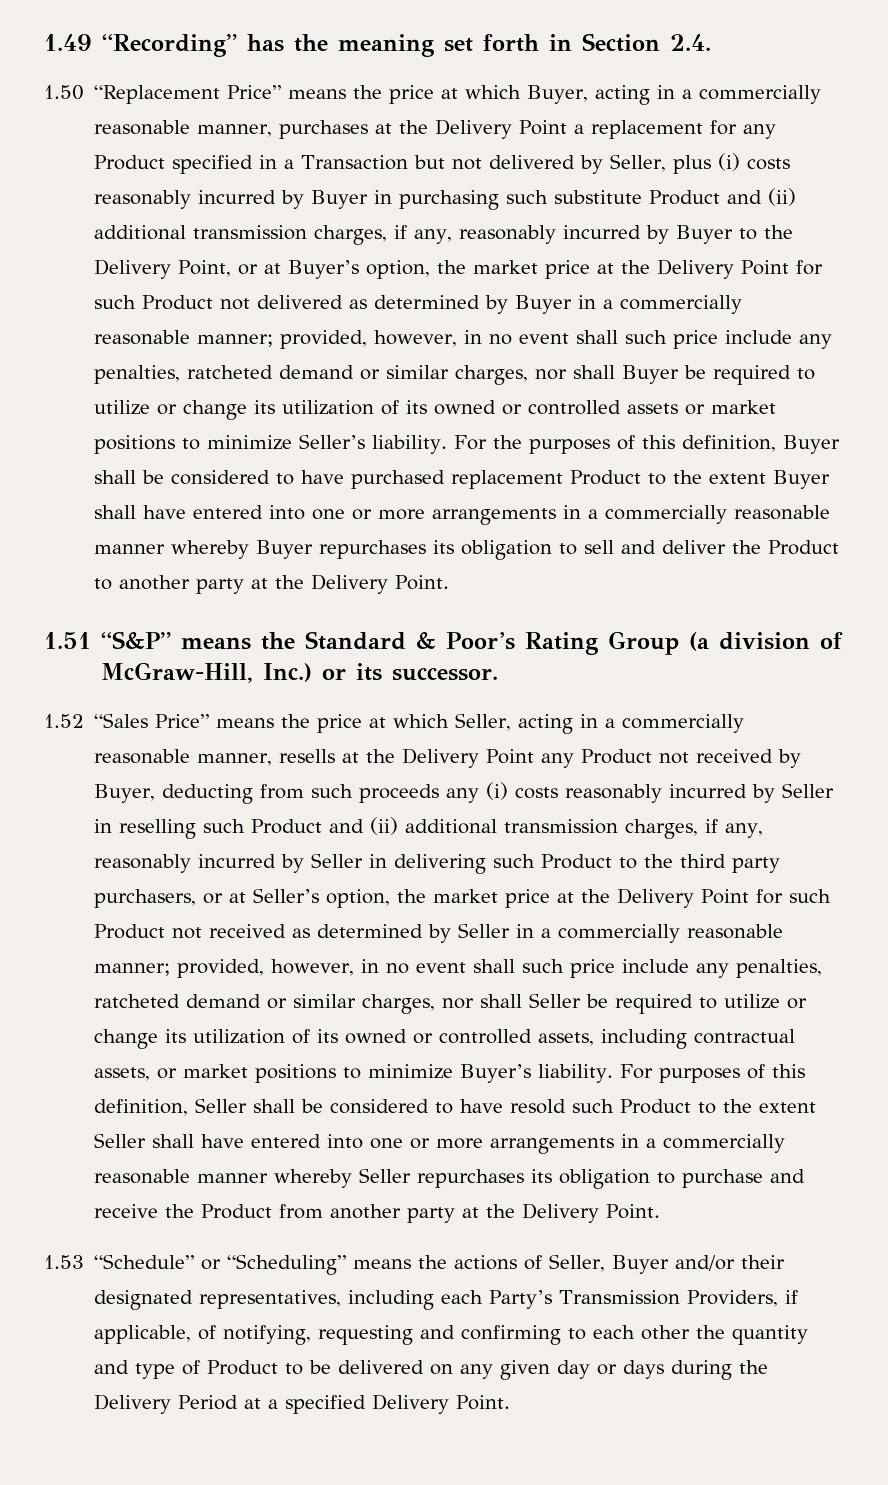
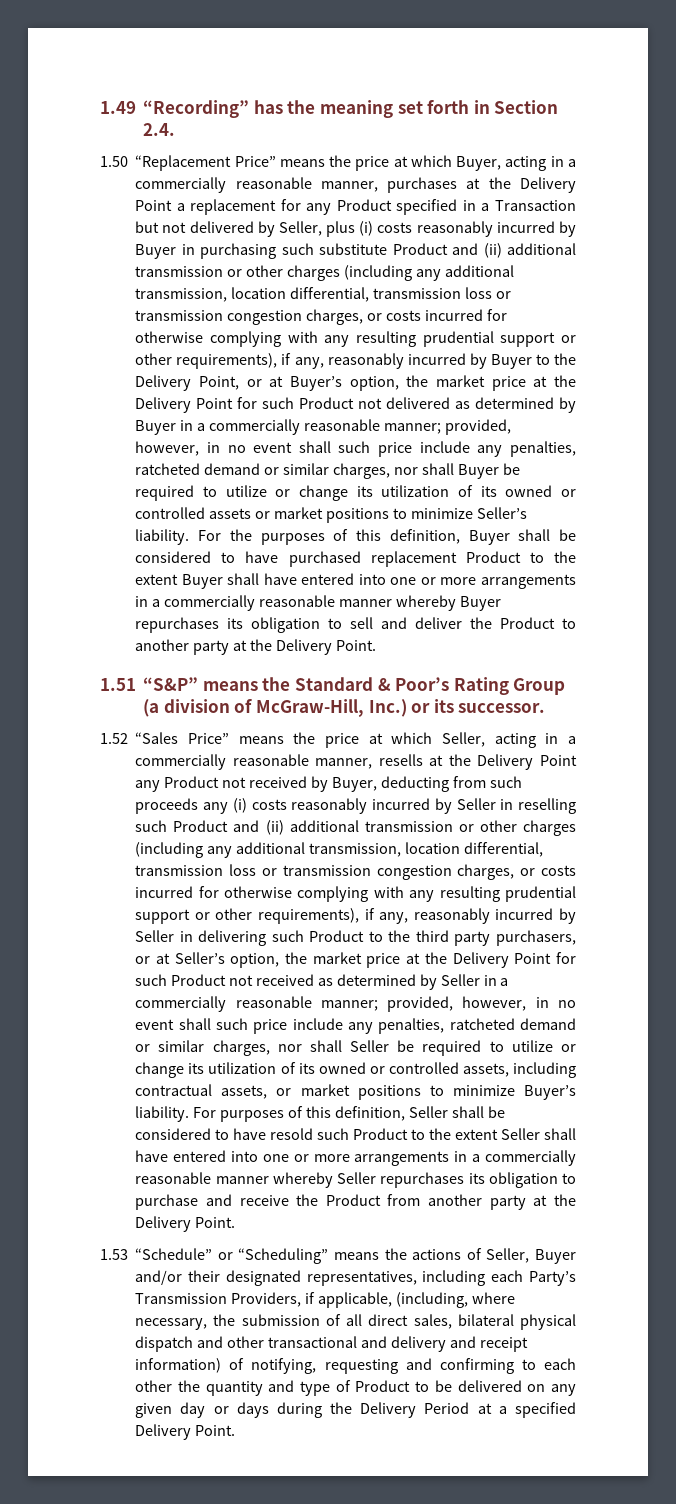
- 1.50 “Replacement Price” means the price at which Buyer, acting in a commercially reasonable manner, purchases at the Delivery Point a replacement for any Product specified in a Transaction but not delivered by Seller, plus (i) costs reasonably incurred by Buyer in purchasing such substitute Product and (ii) additional transmission charges, if any, reasonably incurred by Buyer to the Delivery Point, or at Buyer’s option, the market price at the Delivery Point for such Product not delivered as determined by Buyer in a commercially reasonable manner;
+ 1.50 “Replacement Price” means the price at which Buyer, acting in a commercially reasonable manner, purchases at the Delivery Point a replacement for any Product specified in a Transaction but not delivered by Seller, plus (i) costs reasonably incurred by Buyer in purchasing such substitute Product and (ii) additional transmission or other charges (including any additional transmission, location differential, transmission loss or transmission congestion charges, or costs incurred for otherwise complying with any resulting prudential support or other requirements), if any, reasonably incurred by Buyer to the Delivery Point, or at Buyer’s option, the market price at the Delivery Point for such Product not delivered as determined by Buyer in a commercially reasonable manner;
- 1.52 “Sales Price” means the price at which Seller, acting in a commercially reasonable manner, resells at the Delivery Point any Product not received by Buyer, deducting from such proceeds any (i) costs reasonably incurred by Seller in reselling such Product and (ii) additional transmission charges, if any, reasonably incurred by Seller in delivering such Product to the third party purchasers, or at Seller’s option, the market price at the Delivery Point for such Product not received as determined by Seller in a commercially reasonable manner;
+ 1.52 “Sales Price” means the price at which Seller, acting in a commercially reasonable manner, resells at the Delivery Point any Product not received by Buyer, deducting from such proceeds any (i) costs reasonably incurred by Seller in reselling such Product and (ii) additional transmission or other charges (including any additional transmission, location differential, transmission loss or transmission congestion charges, or costs incurred for otherwise complying with any resulting prudential support or other requirements), if any, reasonably incurred by Seller in delivering such Product to the third party purchasers, or at Seller’s option, the market price at the Delivery Point for such Product not received as determined by Seller in a commercially reasonable manner;
- 1.53 “Schedule” or “Scheduling” means the actions of Seller, Buyer and/or their designated representatives, including each Party’s Transmission Providers, if applicable, of notifying, requesting and confirming to each other the quantity and type of Product to be delivered on any given day or days during the Delivery Period at a specified Delivery Point.
+ 1.53 “Schedule” or “Scheduling” means the actions of Seller, Buyer and/or their designated representatives, including each Party’s Transmission Providers, if applicable, (including, where necessary, the submission of all direct sales, bilateral physical dispatch and other transactional and delivery and receipt information) of notifying, requesting and confirming to each other the quantity and type of Product to be delivered on any given day or days during the Delivery Period at a specified Delivery Point.

